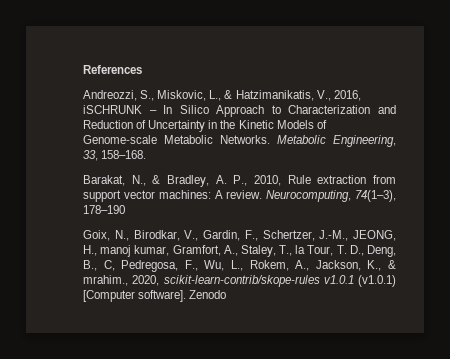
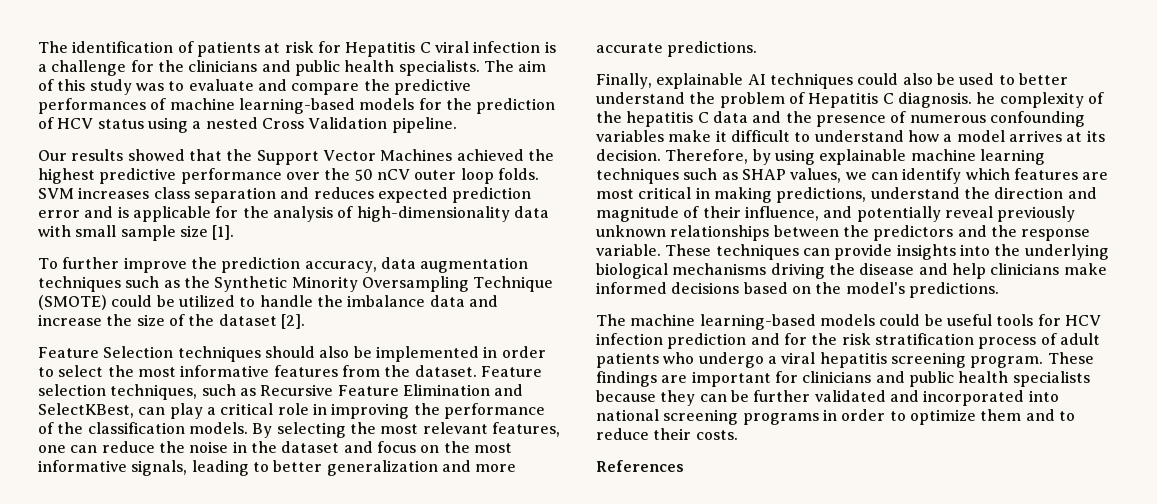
+ The identification of patients at risk for Hepatitis C viral infection is a challenge for the clinicians and public health specialists. The aim of this study was to evaluate and compare the predictive performances of machine learning-based models for the prediction of HCV status using a nested Cross Validation pipeline.
+ Our results showed that the Support Vector Machines achieved the highest predictive performance over the 50 nCV outer loop folds. SVM increases class separation and reduces expected prediction error and is applicable for the analysis of high-dimensionality data with small sample size [1].
+ To further improve the prediction accuracy, data augmentation techniques such as the Synthetic Minority Oversampling Technique (SMOTE) could be utilized to handle the imbalance data and increase the size of the dataset [2].
+ Feature Selection techniques should also be implemented in order to select the most informative features from the dataset. Feature selection techniques, such as Recursive Feature Elimination and SelectKBest, can play a critical role in improving the performance of the classification models. By selecting the most relevant features, one can reduce the noise in the dataset and focus on the most informative signals, leading to better generalization and more accurate predictions.
+ Finally, explainable AI techniques could also be used to better understand the problem of Hepatitis C diagnosis. he complexity of the hepatitis C data and the presence of numerous confounding variables make it difficult to understand how a model arrives at its decision. Therefore, by using explainable machine learning techniques such as SHAP values, we can identify which features are most critical in making predictions, understand the direction and magnitude of their influence, and potentially reveal previously unknown relationships between the predictors and the response variable. These techniques can provide insights into the underlying biological mechanisms driving the disease and help clinicians make informed decisions based on the model's predictions.
+ The machine learning-based models could be useful tools for HCV infection prediction and for the risk stratification process of adult patients who undergo a viral hepatitis screening program. These findings are important for clinicians and public health specialists because they can be further validated and incorporated into national screening programs in order to optimize them and to reduce their costs.
  References
- Andreozzi, S., Miskovic, L., & Hatzimanikatis, V., 2016, iSCHRUNK – In Silico Approach to Characterization and Reduction of Uncertainty in the Kinetic Models of Genome-scale Metabolic Networks. Metabolic Engineering, 33, 158–168.
- Barakat, N., & Bradley, A. P., 2010, Rule extraction from support vector machines: A review. Neurocomputing, 74(1–3), 178–190
- Goix, N., Birodkar, V., Gardin, F., Schertzer, J.-M., JEONG, H., manoj kumar, Gramfort, A., Staley, T., la Tour, T. D., Deng, B., C, Pedregosa, F., Wu, L., Rokem, A., Jackson, K., & mrahim., 2020, scikit-learn-contrib/skope-rules v1.0.1 (v1.0.1) [Computer software]. Zenodo

